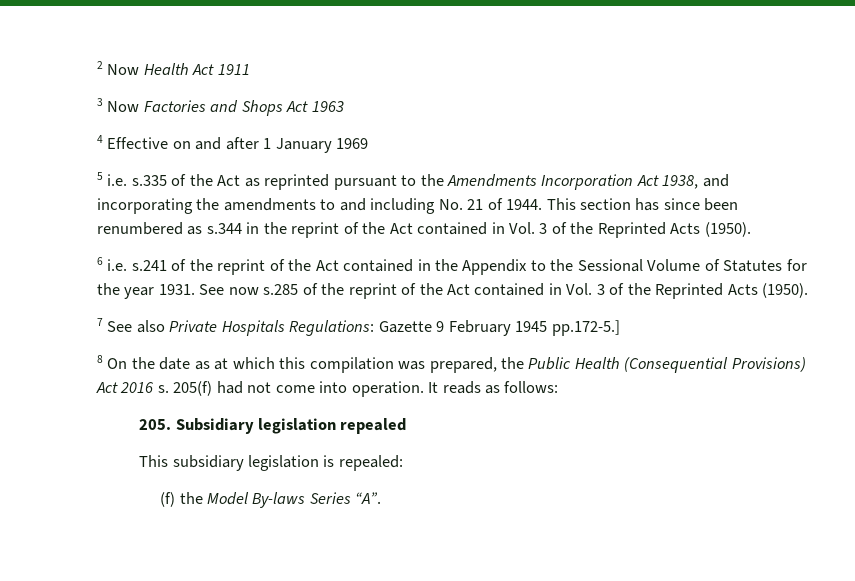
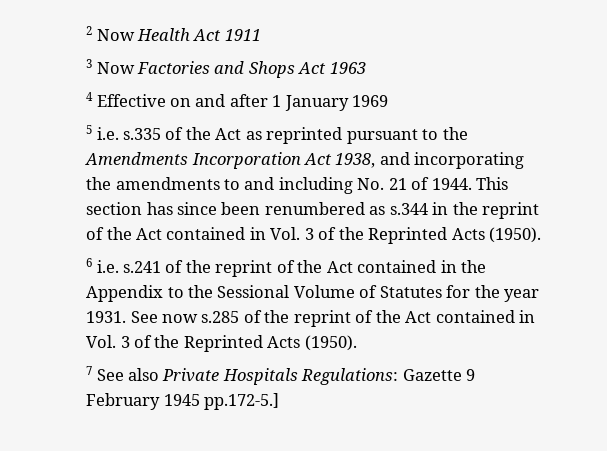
- 8 On the date as at which this compilation was prepared, the Public Health (Consequential Provisions) Act 2016 s. 205(f) had not come into operation. It reads as follows:
- 205. Subsidiary legislation repealed
- This subsidiary legislation is repealed:
- (f) the Model By-laws Series “A”.

